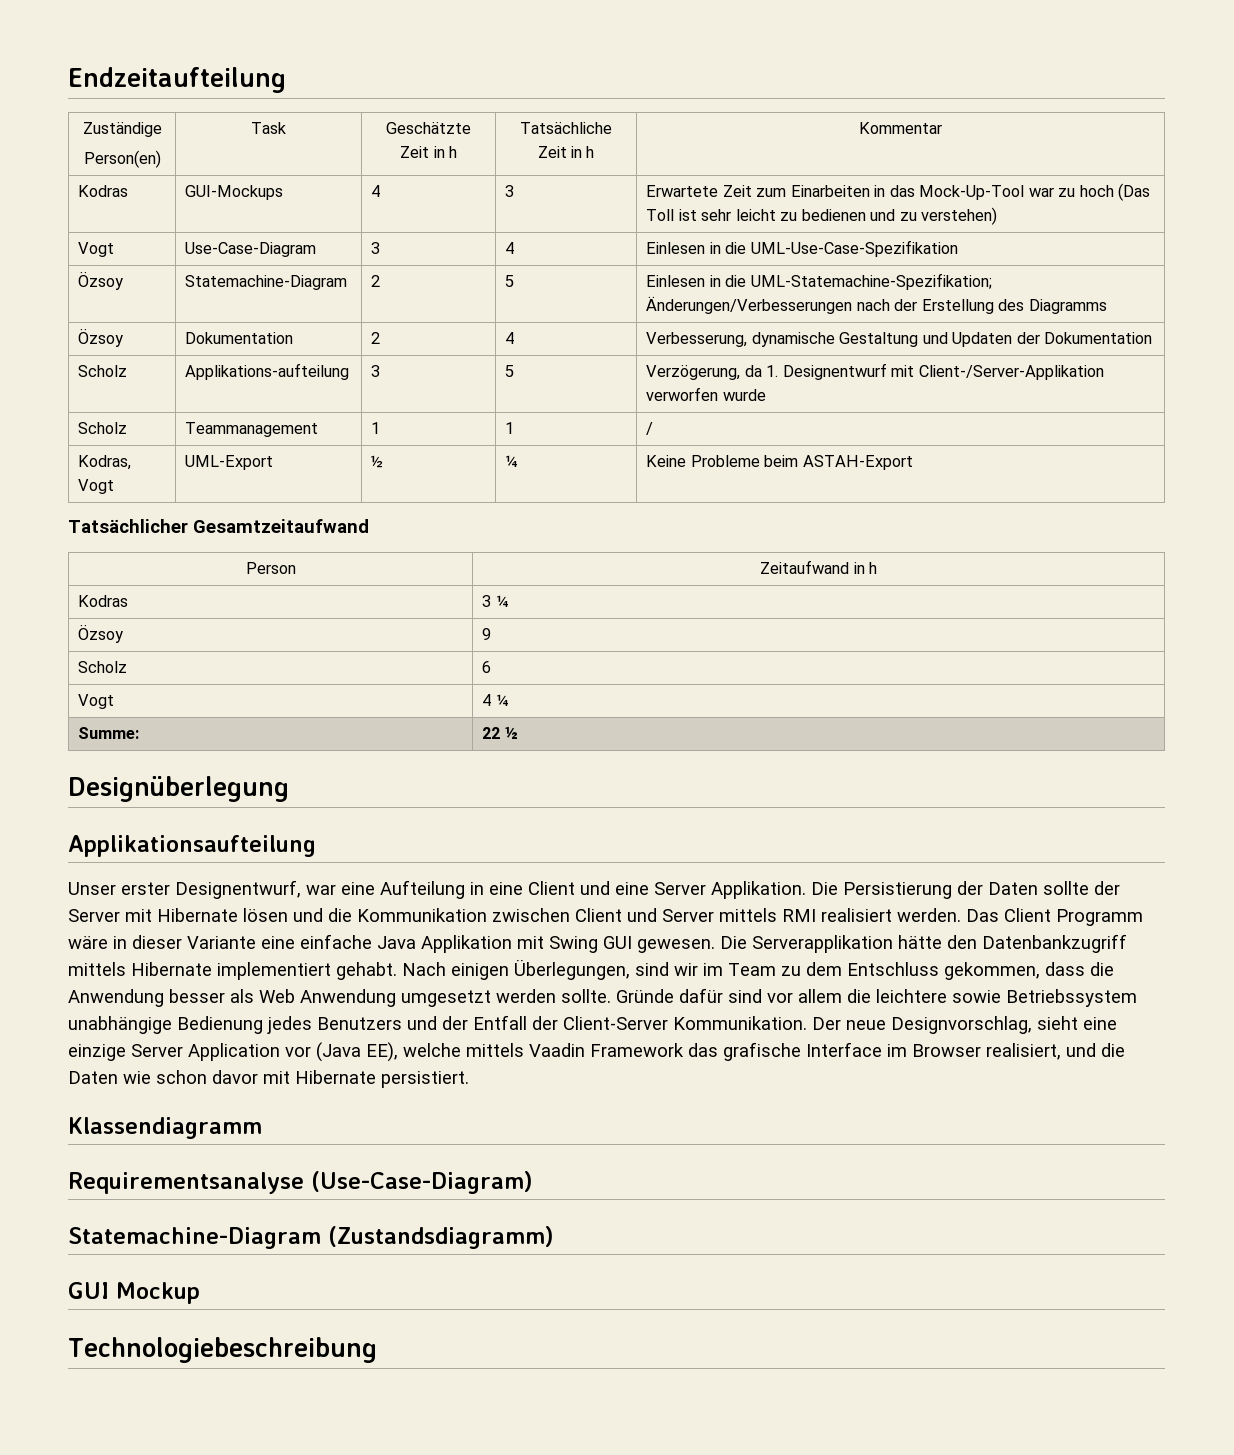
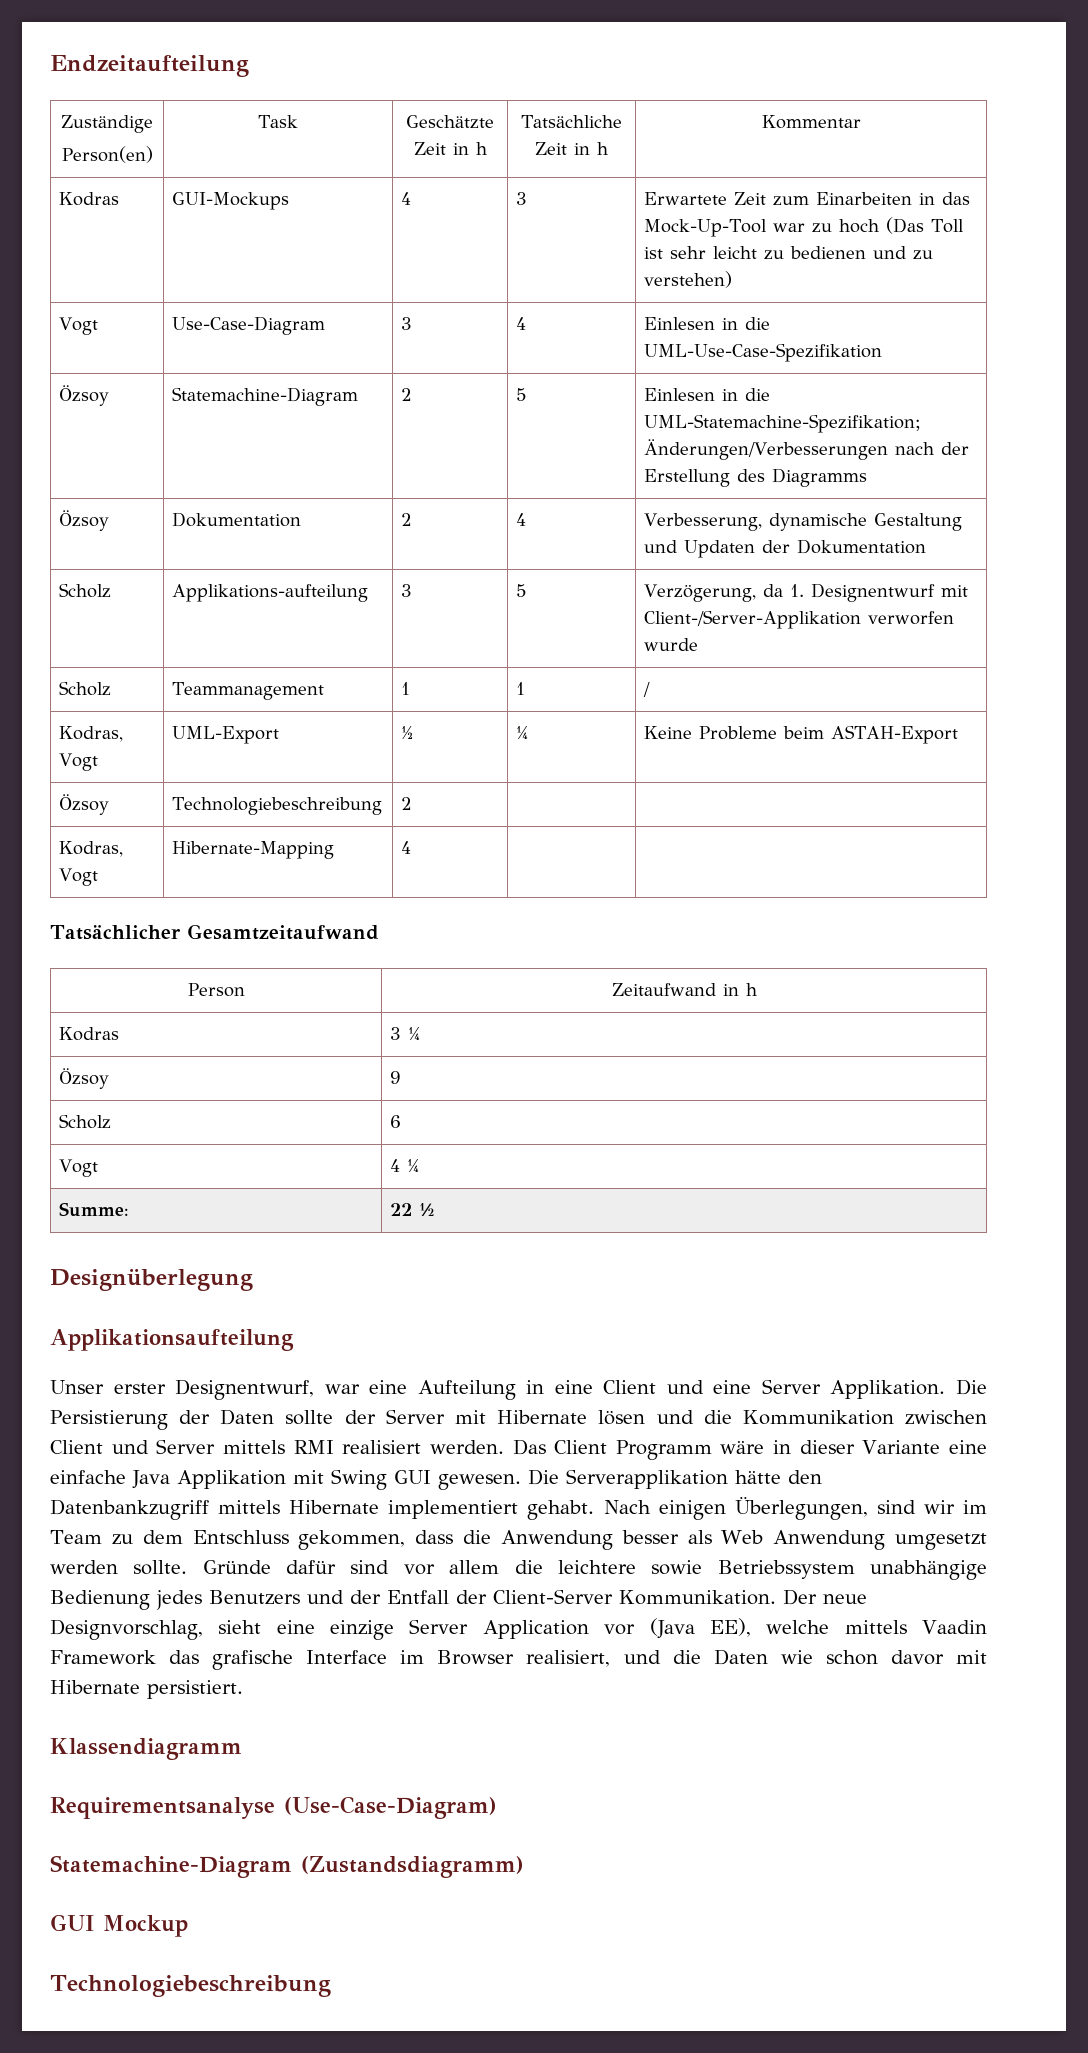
+ Özsoy | Technologiebeschreibung | 2 | |
+ Kodras, Vogt | Hibernate-Mapping | 4 | |

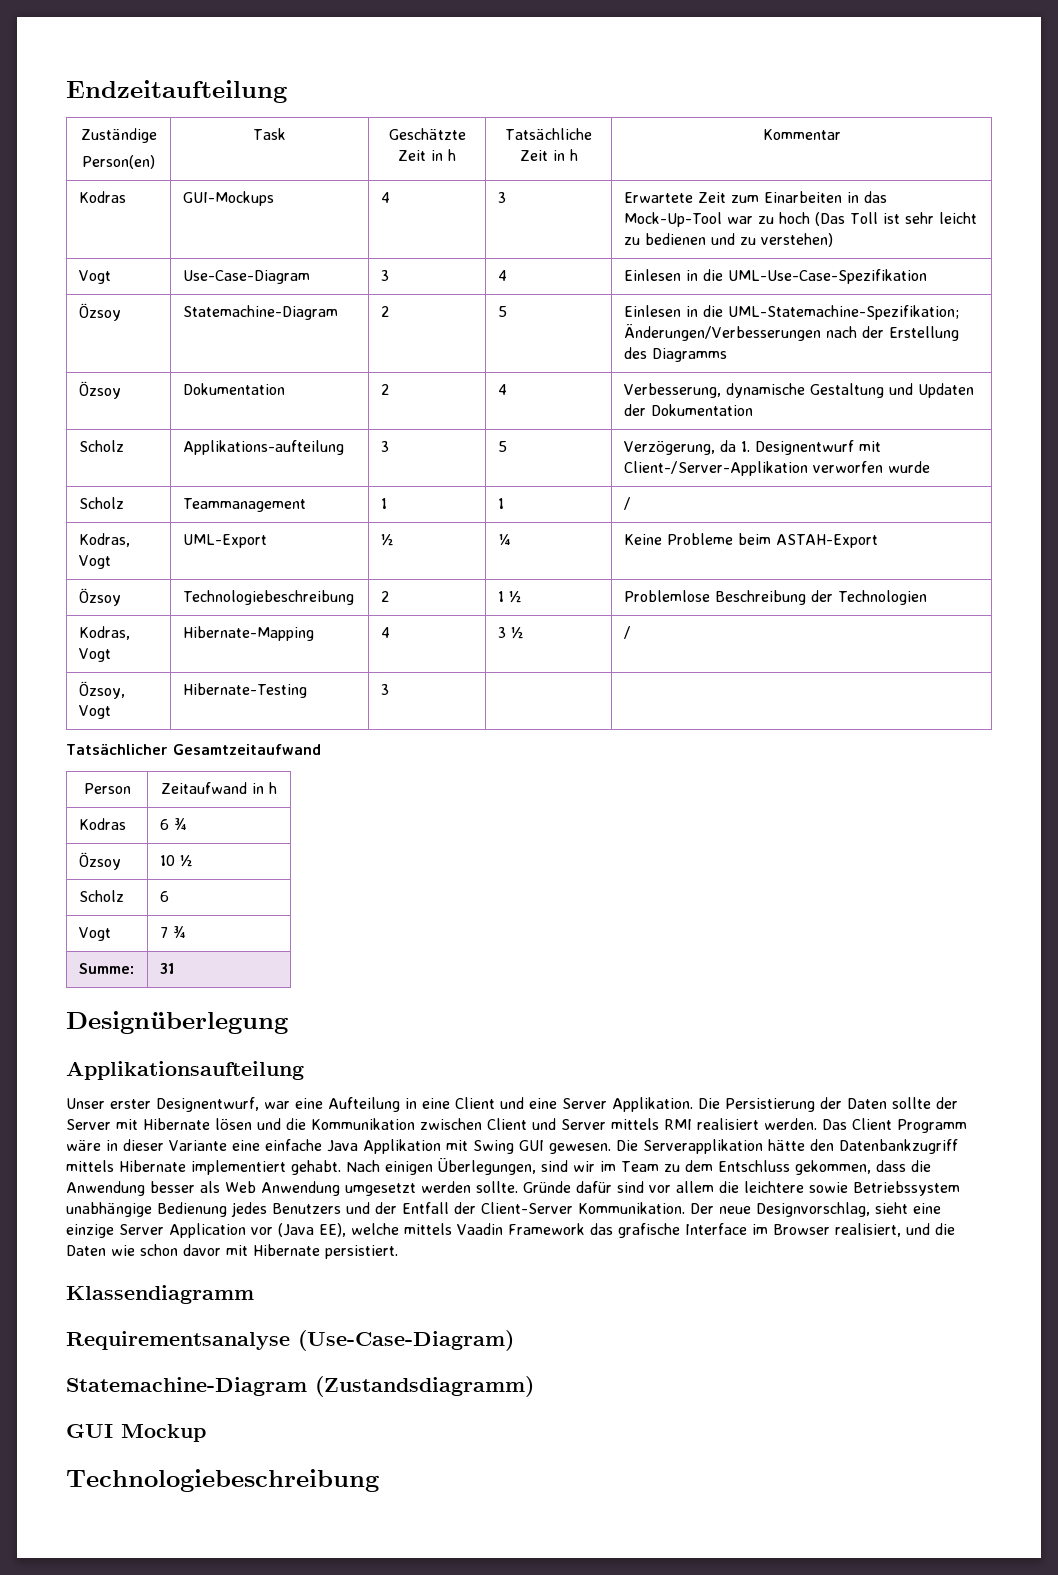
- Özsoy | Technologiebeschreibung | 2 | |
- Kodras, Vogt | Hibernate-Mapping | 4 | |
+ Özsoy | Technologiebeschreibung | 2 | 1 ½ | Problemlose Beschreibung der Technologien
+ Kodras, Vogt | Hibernate-Mapping | 4 | 3 ½ | /
+ Özsoy, Vogt | Hibernate-Testing | 3 | |
- Kodras | 3 ¼
- Özsoy | 9
+ Kodras | 6 ¾
+ Özsoy | 10 ½
- Vogt | 4 ¼
+ Vogt | 7 ¾
- Summe: | 22 ½
+ Summe: | 31

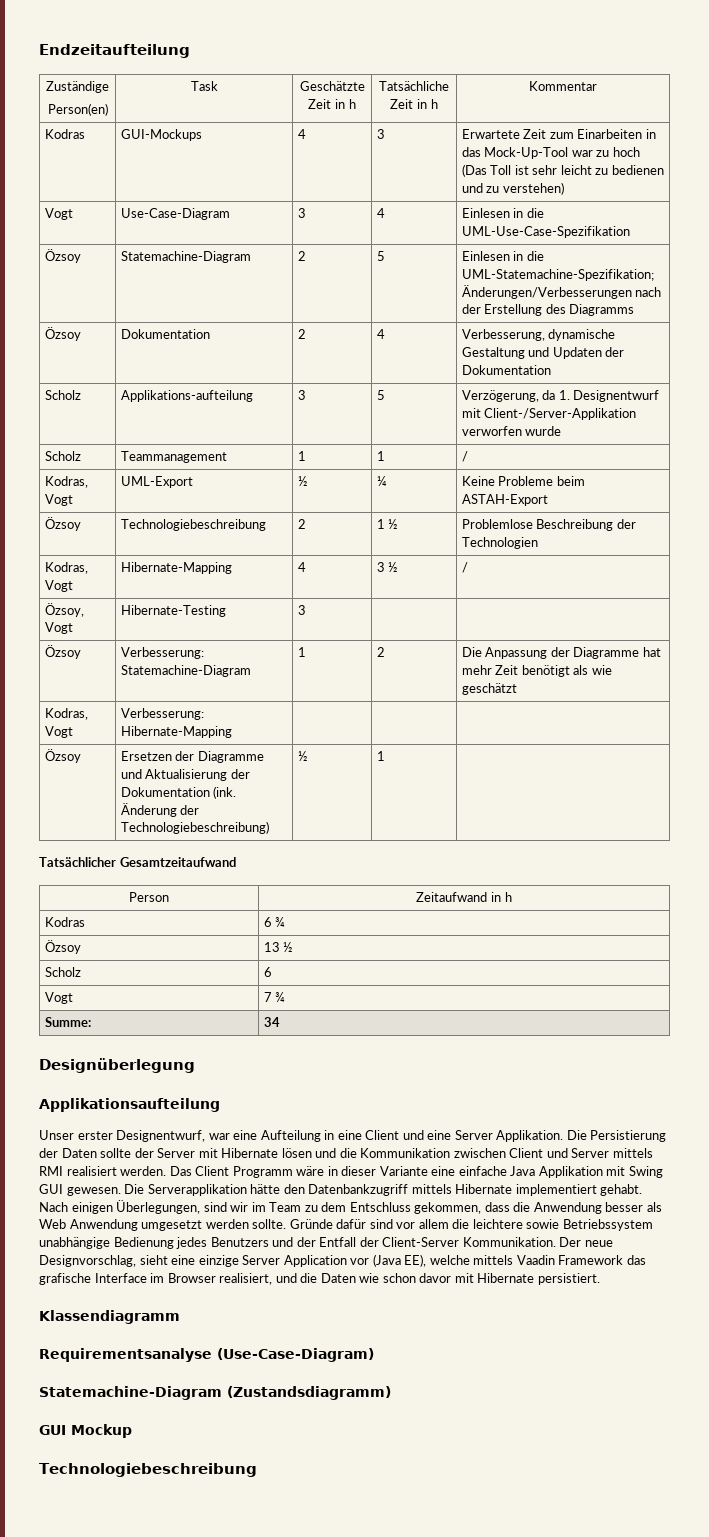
+ Özsoy | Verbesserung: Statemachine-Diagram | 1 | 2 | Die Anpassung der Diagramme hat mehr Zeit benötigt als wie geschätzt
+ Kodras, Vogt | Verbesserung: Hibernate-Mapping | | |
+ Özsoy | Ersetzen der Diagramme und Aktualisierung der Dokumentation (ink. Änderung der Technologiebeschreibung) | ½ | 1 |
- Özsoy | 10 ½
+ Özsoy | 13 ½
- Summe: | 31
+ Summe: | 34

